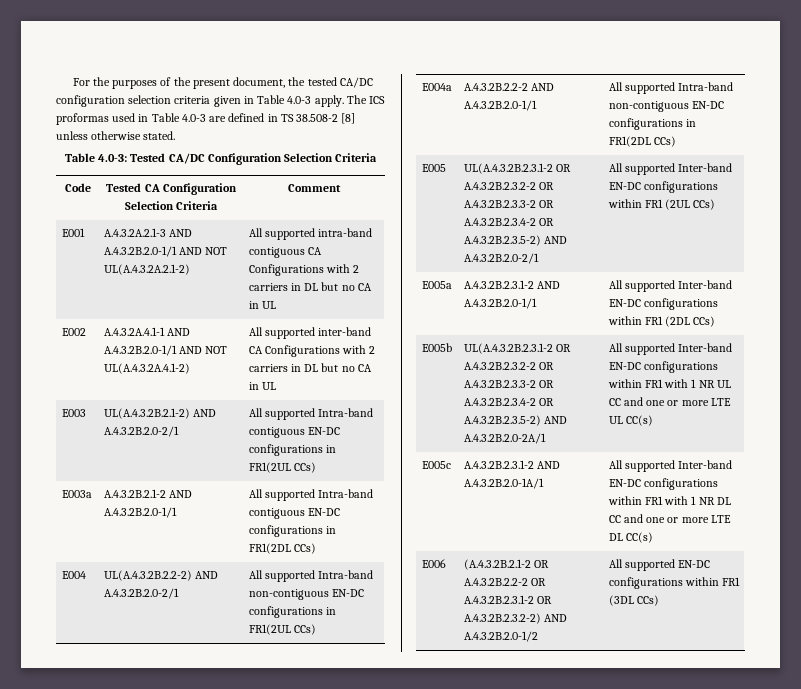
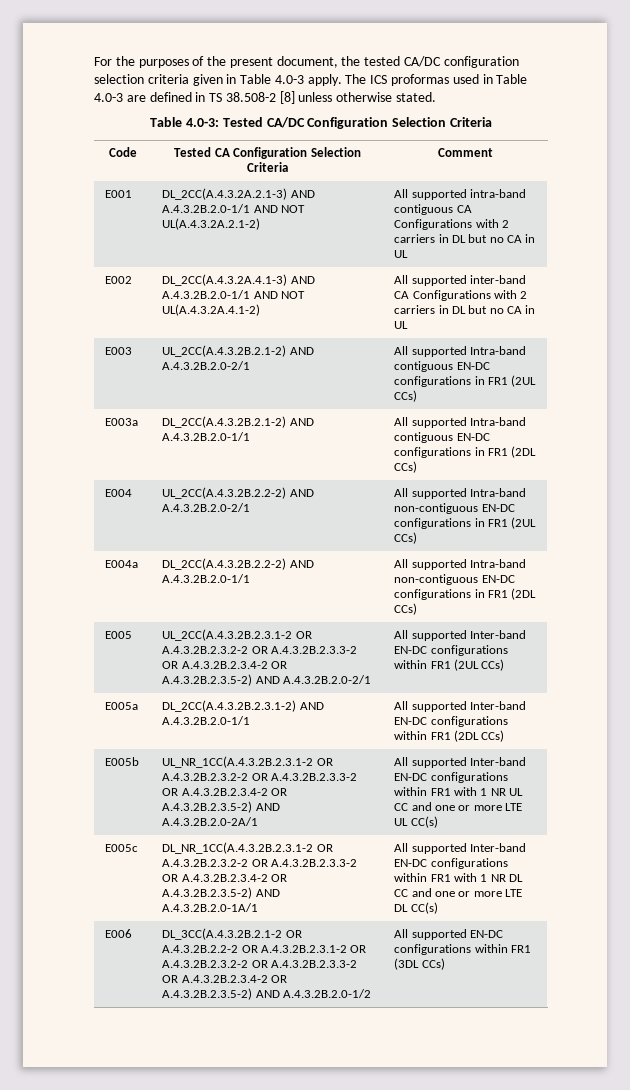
- E001 | A.4.3.2A.2.1-3 AND A.4.3.2B.2.0-1/1 AND NOT UL(A.4.3.2A.2.1-2) | All supported intra-band contiguous CA Configurations with 2 carriers in DL but no CA in UL
+ E001 | DL_2CC(A.4.3.2A.2.1-3) AND A.4.3.2B.2.0-1/1 AND NOT UL(A.4.3.2A.2.1-2) | All supported intra-band contiguous CA Configurations with 2 carriers in DL but no CA in UL
- E002 | A.4.3.2A.4.1-1 AND A.4.3.2B.2.0-1/1 AND NOT UL(A.4.3.2A.4.1-2) | All supported inter-band CA Configurations with 2 carriers in DL but no CA in UL
+ E002 | DL_2CC(A.4.3.2A.4.1-3) AND A.4.3.2B.2.0-1/1 AND NOT UL(A.4.3.2A.4.1-2) | All supported inter-band CA Configurations with 2 carriers in DL but no CA in UL
- E003 | UL(A.4.3.2B.2.1-2) AND A.4.3.2B.2.0-2/1 | All supported Intra-band contiguous EN-DC configurations in FR1(2UL CCs)
+ E003 | UL_2CC(A.4.3.2B.2.1-2) AND A.4.3.2B.2.0-2/1 | All supported Intra-band contiguous EN-DC configurations in FR1 (2UL CCs)
- E003a | A.4.3.2B.2.1-2 AND A.4.3.2B.2.0-1/1 | All supported Intra-band contiguous EN-DC configurations in FR1(2DL CCs)
+ E003a | DL_2CC(A.4.3.2B.2.1-2) AND A.4.3.2B.2.0-1/1 | All supported Intra-band contiguous EN-DC configurations in FR1 (2DL CCs)
- E004 | UL(A.4.3.2B.2.2-2) AND A.4.3.2B.2.0-2/1 | All supported Intra-band non-contiguous EN-DC configurations in FR1(2UL CCs)
+ E004 | UL_2CC(A.4.3.2B.2.2-2) AND A.4.3.2B.2.0-2/1 | All supported Intra-band non-contiguous EN-DC configurations in FR1 (2UL CCs)
- E004a | A.4.3.2B.2.2-2 AND A.4.3.2B.2.0-1/1 | All supported Intra-band non-contiguous EN-DC configurations in FR1(2DL CCs)
+ E004a | DL_2CC(A.4.3.2B.2.2-2) AND A.4.3.2B.2.0-1/1 | All supported Intra-band non-contiguous EN-DC configurations in FR1 (2DL CCs)
- E005 | UL(A.4.3.2B.2.3.1-2 OR A.4.3.2B.2.3.2-2 OR A.4.3.2B.2.3.3-2 OR A.4.3.2B.2.3.4-2 OR A.4.3.2B.2.3.5-2) AND A.4.3.2B.2.0-2/1 | All supported Inter-band EN-DC configurations within FR1 (2UL CCs)
+ E005 | UL_2CC(A.4.3.2B.2.3.1-2 OR A.4.3.2B.2.3.2-2 OR A.4.3.2B.2.3.3-2 OR A.4.3.2B.2.3.4-2 OR A.4.3.2B.2.3.5-2) AND A.4.3.2B.2.0-2/1 | All supported Inter-band EN-DC configurations within FR1 (2UL CCs)
- E005a | A.4.3.2B.2.3.1-2 AND A.4.3.2B.2.0-1/1 | All supported Inter-band EN-DC configurations within FR1 (2DL CCs)
+ E005a | DL_2CC(A.4.3.2B.2.3.1-2) AND A.4.3.2B.2.0-1/1 | All supported Inter-band EN-DC configurations within FR1 (2DL CCs)
- E005b | UL(A.4.3.2B.2.3.1-2 OR A.4.3.2B.2.3.2-2 OR A.4.3.2B.2.3.3-2 OR A.4.3.2B.2.3.4-2 OR A.4.3.2B.2.3.5-2) AND A.4.3.2B.2.0-2A/1 | All supported Inter-band EN-DC configurations within FR1 with 1 NR UL CC and one or more LTE UL CC(s)
+ E005b | UL_NR_1CC(A.4.3.2B.2.3.1-2 OR A.4.3.2B.2.3.2-2 OR A.4.3.2B.2.3.3-2 OR A.4.3.2B.2.3.4-2 OR A.4.3.2B.2.3.5-2) AND A.4.3.2B.2.0-2A/1 | All supported Inter-band EN-DC configurations within FR1 with 1 NR UL CC and one or more LTE UL CC(s)
- E005c | A.4.3.2B.2.3.1-2 AND A.4.3.2B.2.0-1A/1 | All supported Inter-band EN-DC configurations within FR1 with 1 NR DL CC and one or more LTE DL CC(s)
+ E005c | DL_NR_1CC(A.4.3.2B.2.3.1-2 OR A.4.3.2B.2.3.2-2 OR A.4.3.2B.2.3.3-2 OR A.4.3.2B.2.3.4-2 OR A.4.3.2B.2.3.5-2) AND A.4.3.2B.2.0-1A/1 | All supported Inter-band EN-DC configurations within FR1 with 1 NR DL CC and one or more LTE DL CC(s)
- E006 | (A.4.3.2B.2.1-2 OR A.4.3.2B.2.2-2 OR A.4.3.2B.2.3.1-2 OR A.4.3.2B.2.3.2-2) AND A.4.3.2B.2.0-1/2 | All supported EN-DC configurations within FR1 (3DL CCs)
+ E006 | DL_3CC(A.4.3.2B.2.1-2 OR A.4.3.2B.2.2-2 OR A.4.3.2B.2.3.1-2 OR A.4.3.2B.2.3.2-2 OR A.4.3.2B.2.3.3-2 OR A.4.3.2B.2.3.4-2 OR A.4.3.2B.2.3.5-2) AND A.4.3.2B.2.0-1/2 | All supported EN-DC configurations within FR1 (3DL CCs)

